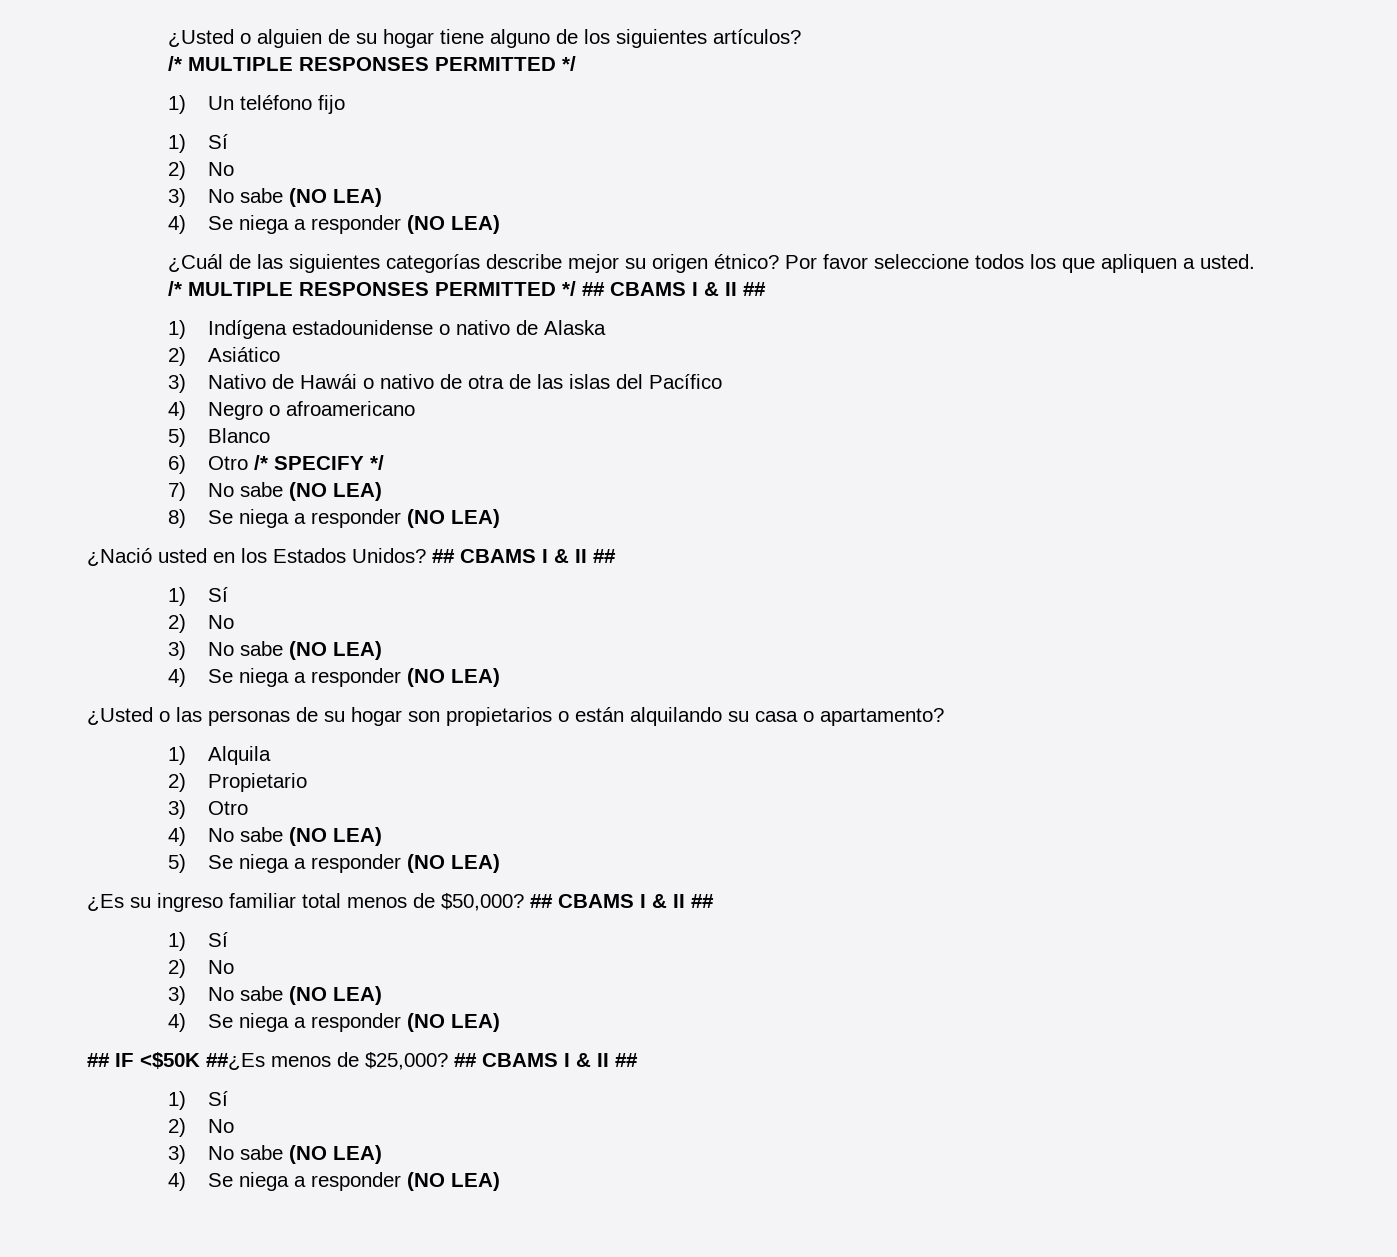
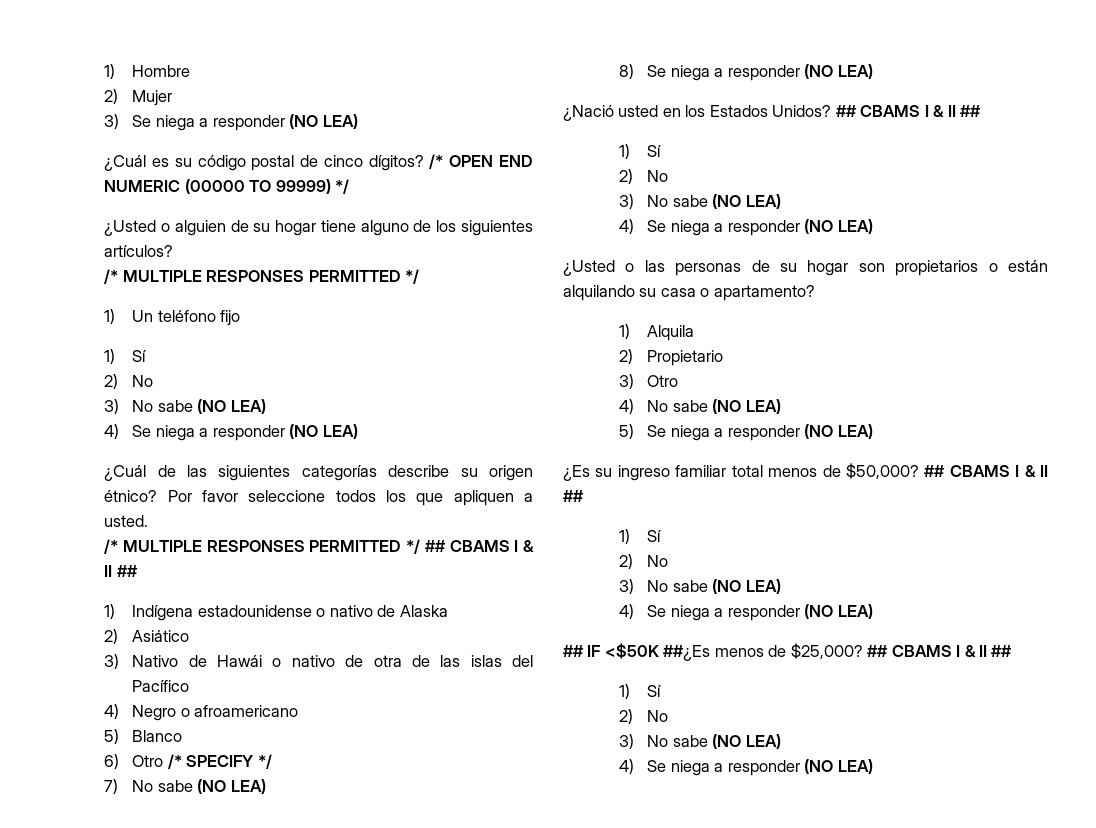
+ 1) Hombre
+ 2) Mujer
+ 3) Se niega a responder (NO LEA)
+ ¿Cuál es su código postal de cinco dígitos? /* OPEN END NUMERIC (00000 TO 99999) */
- ¿Cuál de las siguientes categorías describe mejor su origen étnico?
+ ¿Cuál de las siguientes categorías describe su origen étnico?

